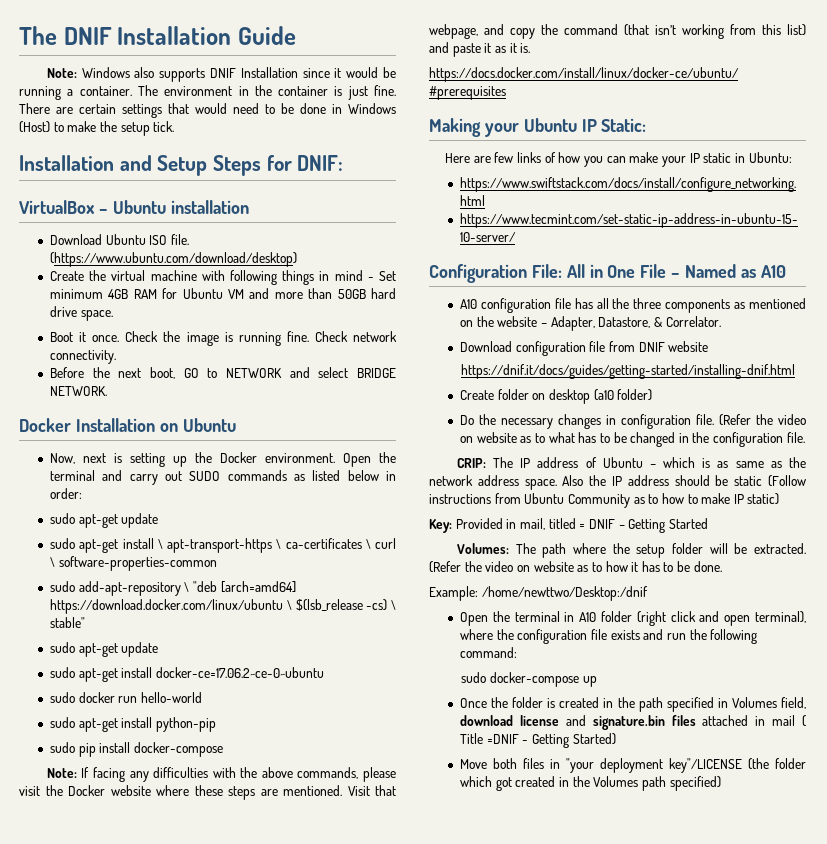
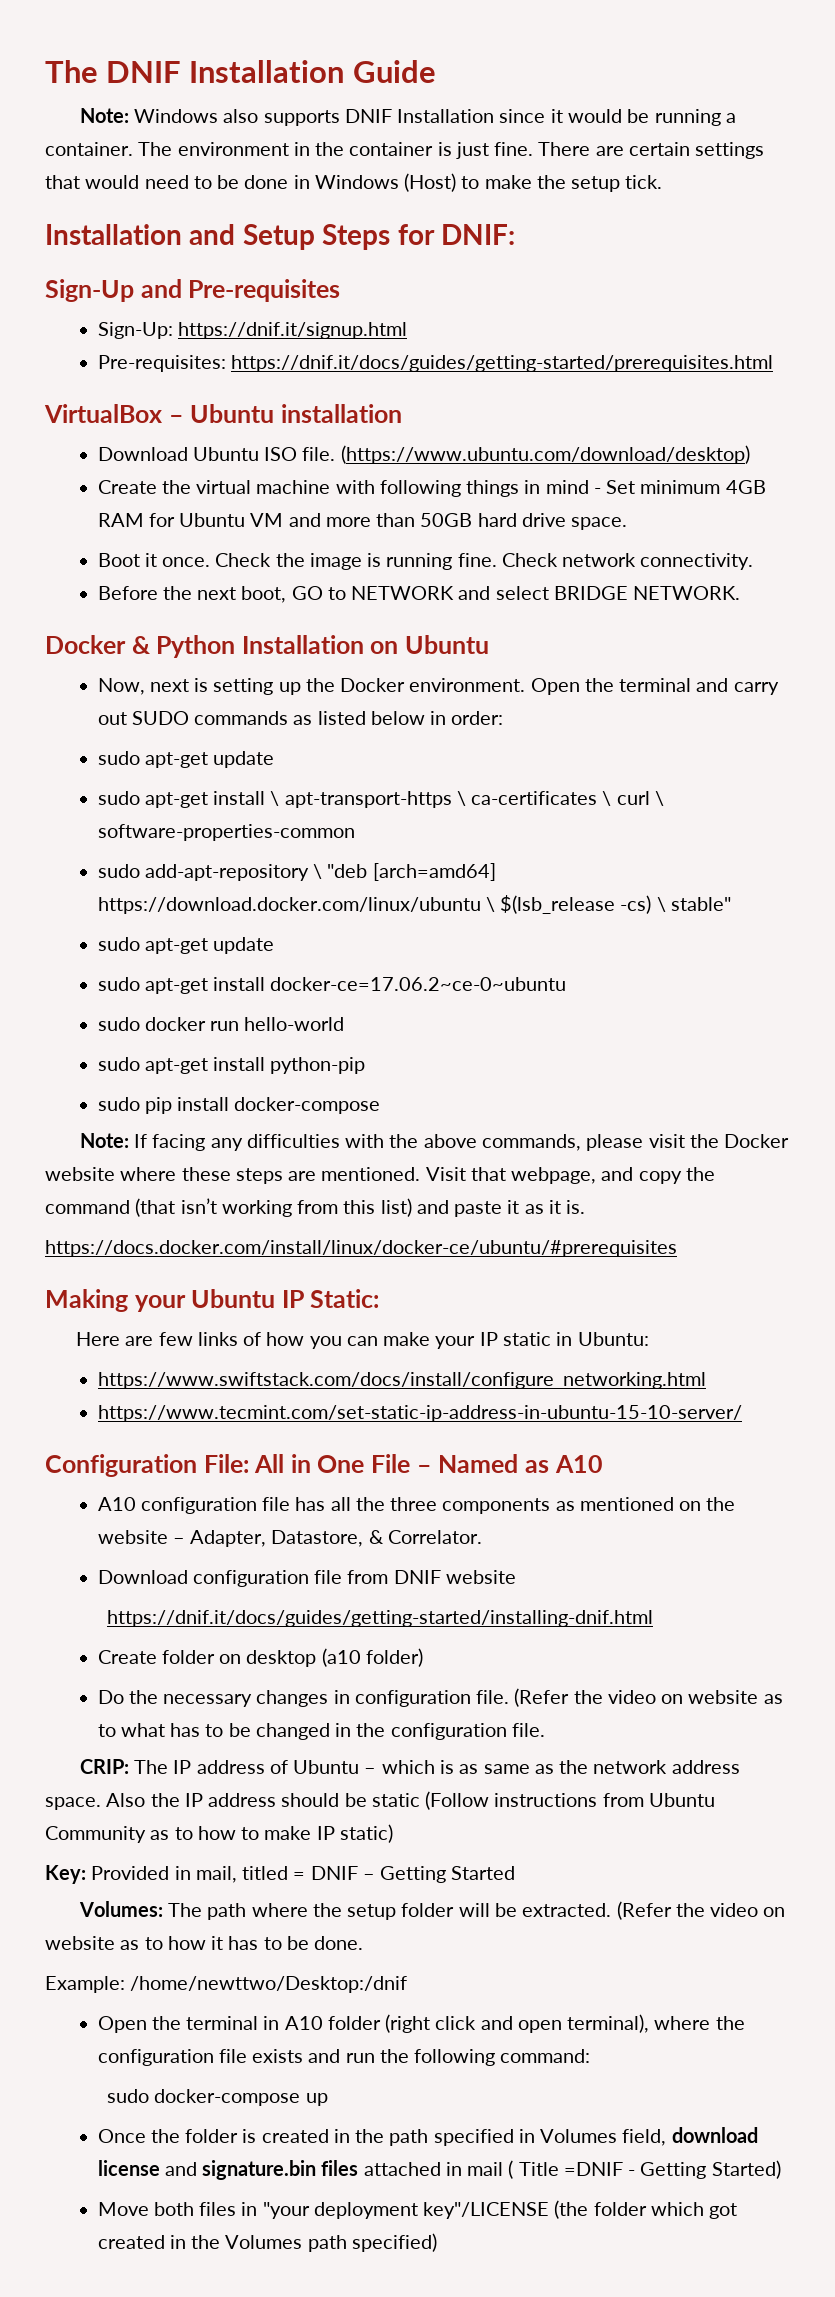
+ Sign-Up and Pre-requisites
+ Sign-Up: https://dnif.it/signup.html
+ Pre-requisites: https://dnif.it/docs/guides/getting-started/prerequisites.html
- Docker Installation on Ubuntu
+ Docker & Python Installation on Ubuntu

